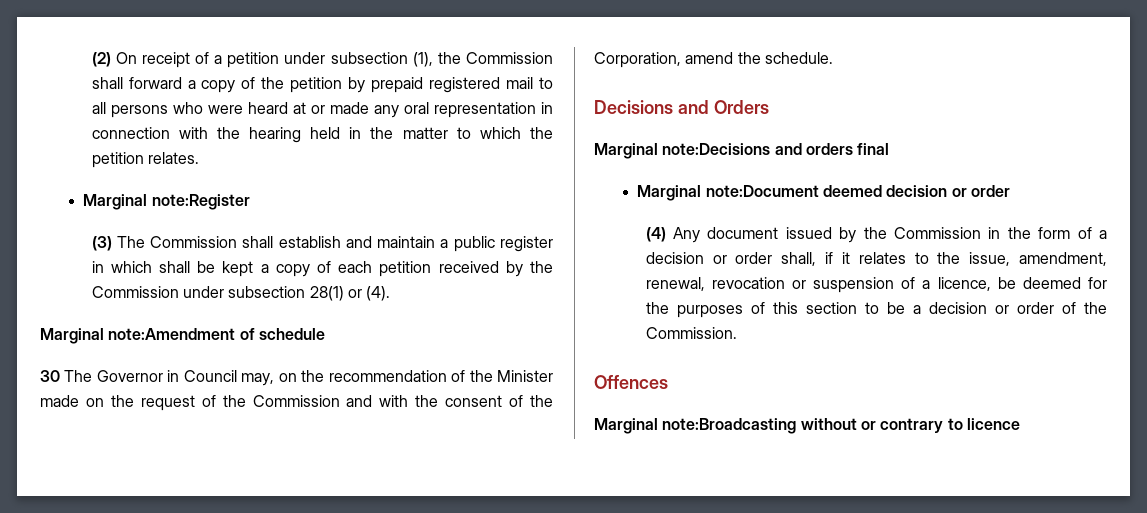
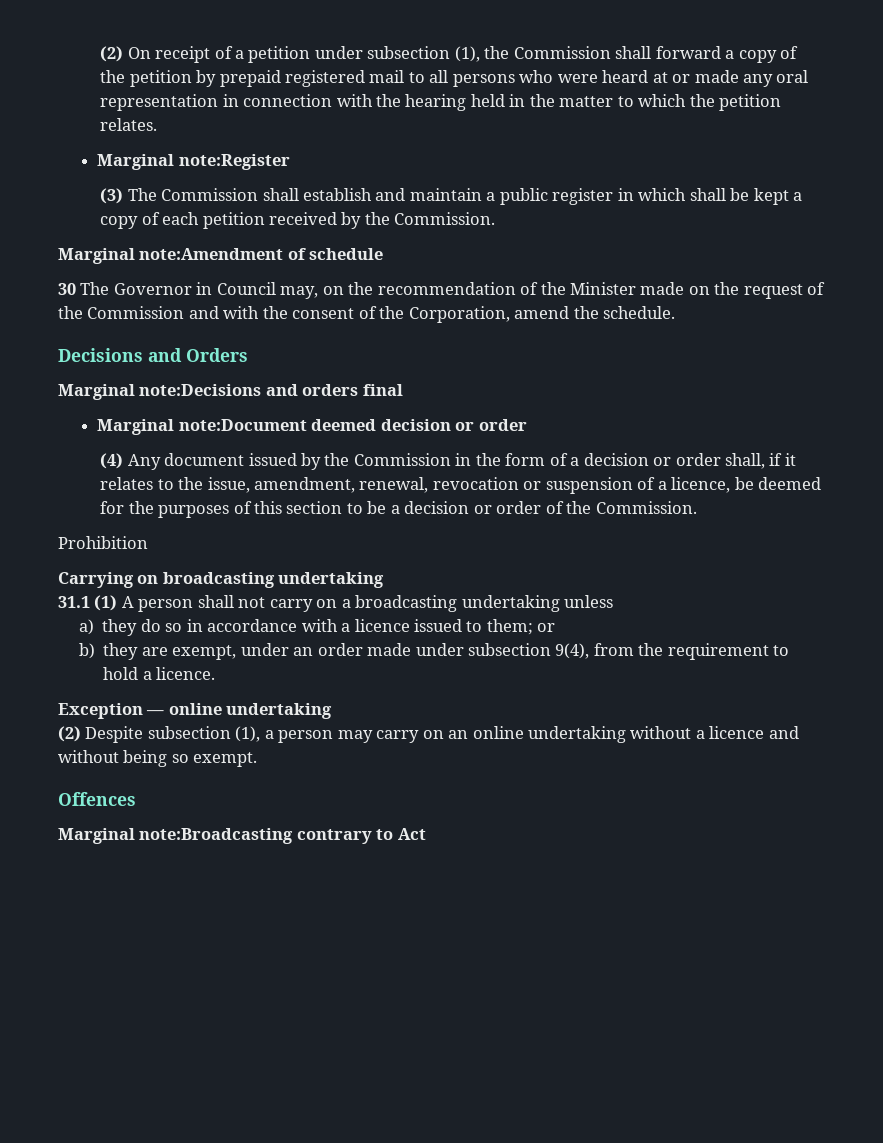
- (3) The Commission shall establish and maintain a public register in which shall be kept a copy of each petition received by the Commission under subsection 28(1) or (4).
+ (3) The Commission shall establish and maintain a public register in which shall be kept a copy of each petition received by the Commission.
+ Prohibition
+ Carrying on broadcasting undertaking
+ 31.1 (1) A person shall not carry on a broadcasting undertaking unless
+ a) they do so in accordance with a licence issued to them; or
+ b) they are exempt, under an order made under subsection 9(4), from the requirement to hold a licence.
+ Exception — online undertaking
+ (2) Despite subsection (1), a person may carry on an online undertaking without a licence and without being so exempt.
- Marginal note:Broadcasting without or contrary to licence
+ Marginal note:Broadcasting contrary to Act

